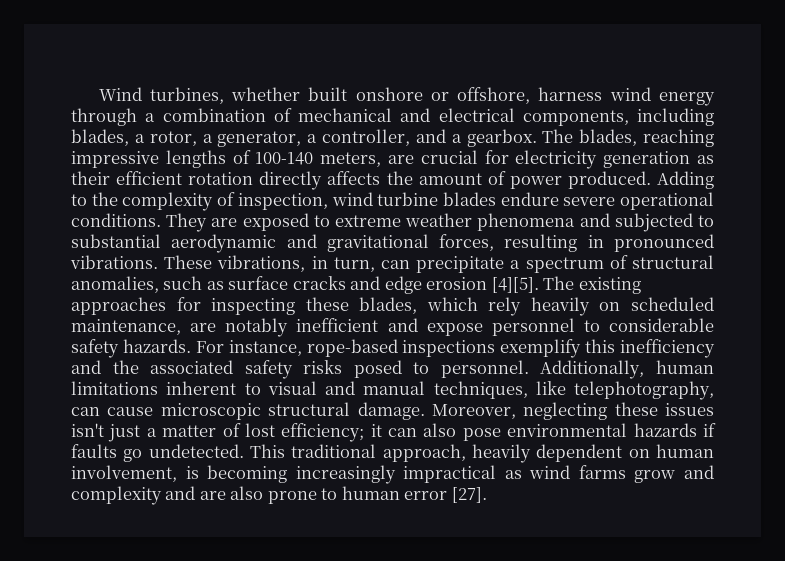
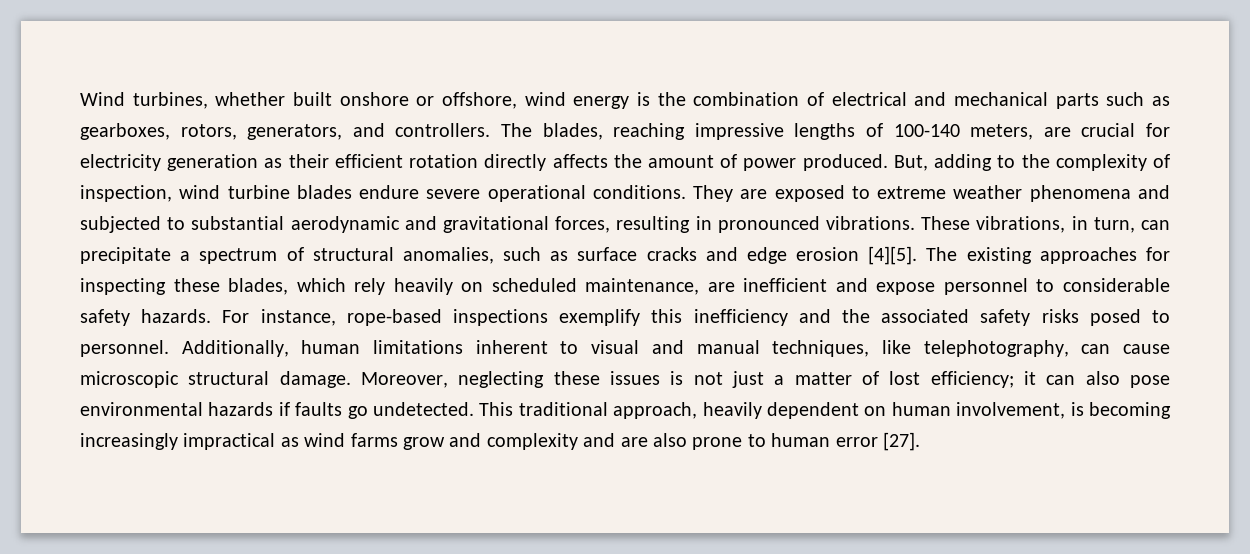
- Wind turbines, whether built onshore or offshore, harness wind energy through a combination of mechanical and electrical components, including blades, a rotor, a generator, a controller, and a gearbox.
+ Wind turbines, whether built onshore or offshore, wind energy is the combination of electrical and mechanical parts such as gearboxes, rotors, generators, and controllers.
- Adding to the complexity of inspection, wind turbine blades endure severe operational conditions.
+ But, adding to the complexity of inspection, wind turbine blades endure severe operational conditions.
- The existing approaches for inspecting these blades, which rely heavily on scheduled maintenance, are notably inefficient and expose personnel to considerable safety hazards.
+ The existing approaches for inspecting these blades, which rely heavily on scheduled maintenance, are inefficient and expose personnel to considerable safety hazards.
- Moreover, neglecting these issues isn't just a matter of lost efficiency; it can also pose environmental hazards if faults go undetected.
+ Moreover, neglecting these issues is not just a matter of lost efficiency; it can also pose environmental hazards if faults go undetected.

